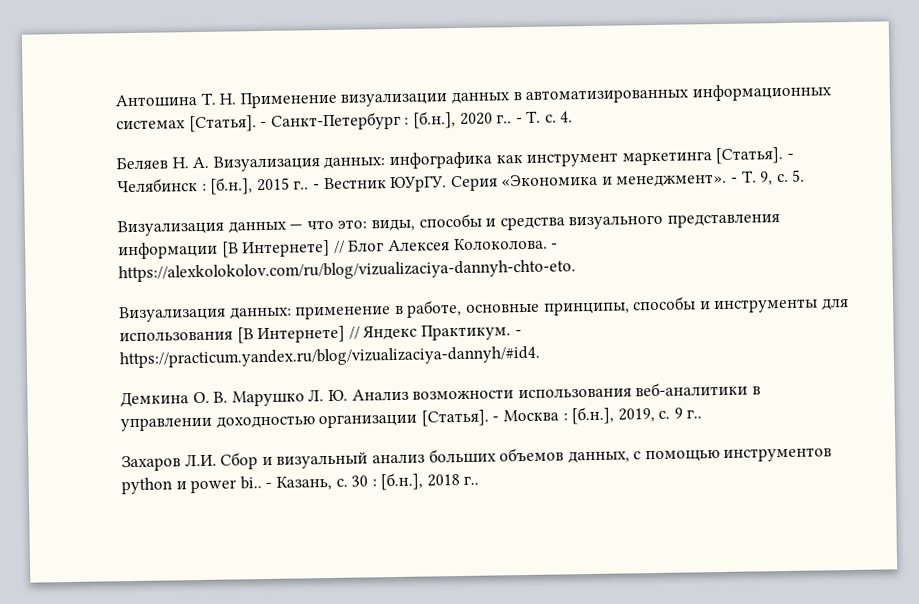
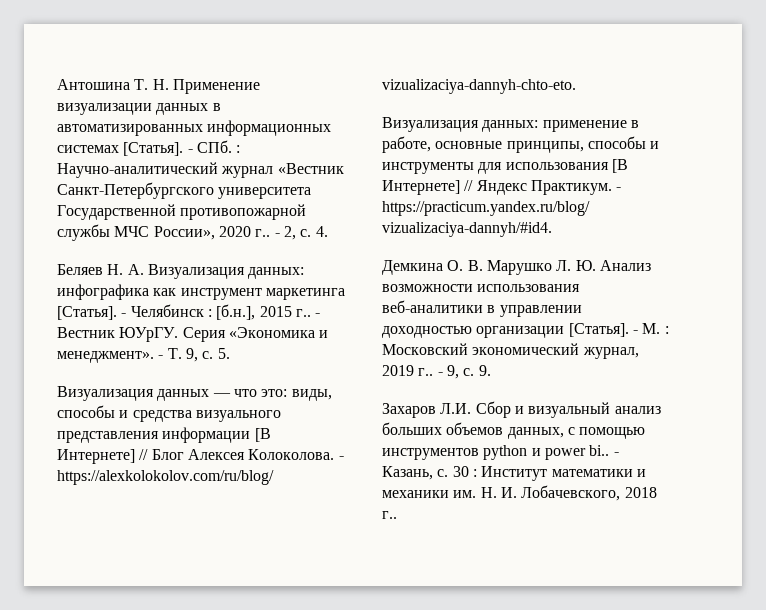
- - Санкт-Петербург : [б.н.], 2020 г..
+ - СПб. : Научно-аналитический журнал «Вестник Санкт-Петербургского университета Государственной противопожарной службы МЧС России», 2020 г..
- - Т. с.
+ - 2, с.
- - Москва : [б.н.], 2019, с. 9 г..
+ - М. : Московский экономический журнал, 2019 г.. - 9, с. 9.
- 30 : [б.н.], 2018 г..
+ 30 : Институт математики и механики им. Н. И. Лобачевского, 2018 г..

